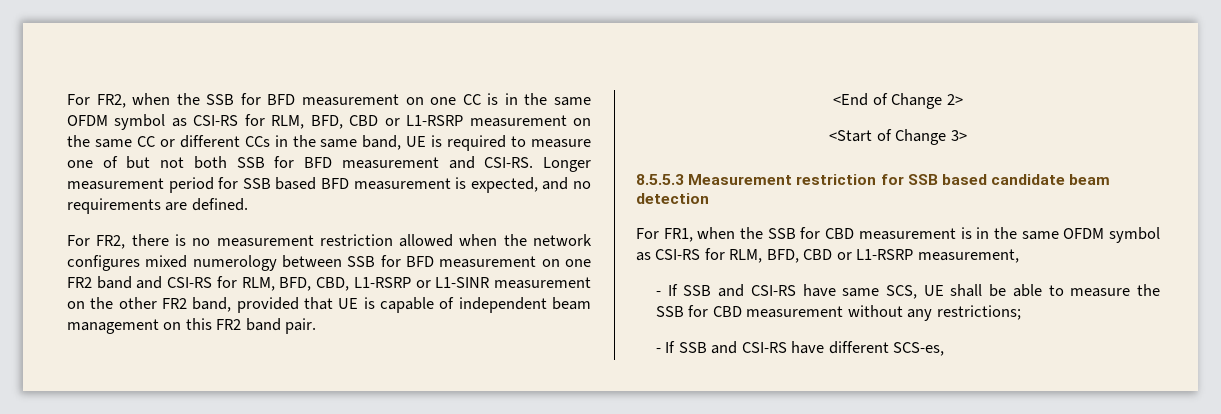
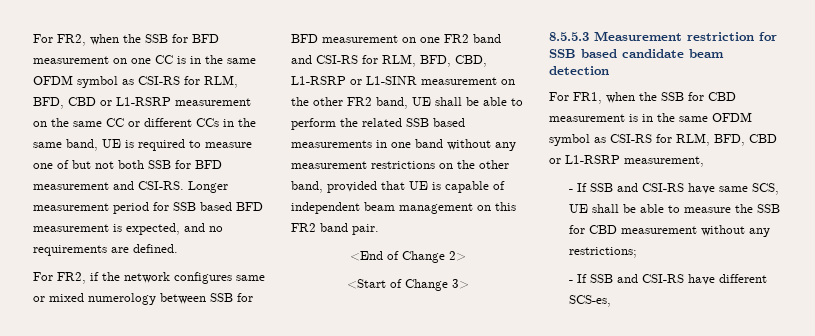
- For FR2, there is no measurement restriction allowed when the network configures mixed numerology between SSB for BFD measurement on one FR2 band and CSI-RS for RLM, BFD, CBD, L1-RSRP or L1-SINR measurement on the other FR2 band, provided that UE is capable of independent beam management on this FR2 band pair.
+ For FR2, if the network configures same or mixed numerology between SSB for BFD measurement on one FR2 band and CSI-RS for RLM, BFD, CBD, L1-RSRP or L1-SINR measurement on the other FR2 band, UE shall be able to perform the related SSB based measurements in one band without any measurement restrictions on the other band, provided that UE is capable of independent beam management on this FR2 band pair.

